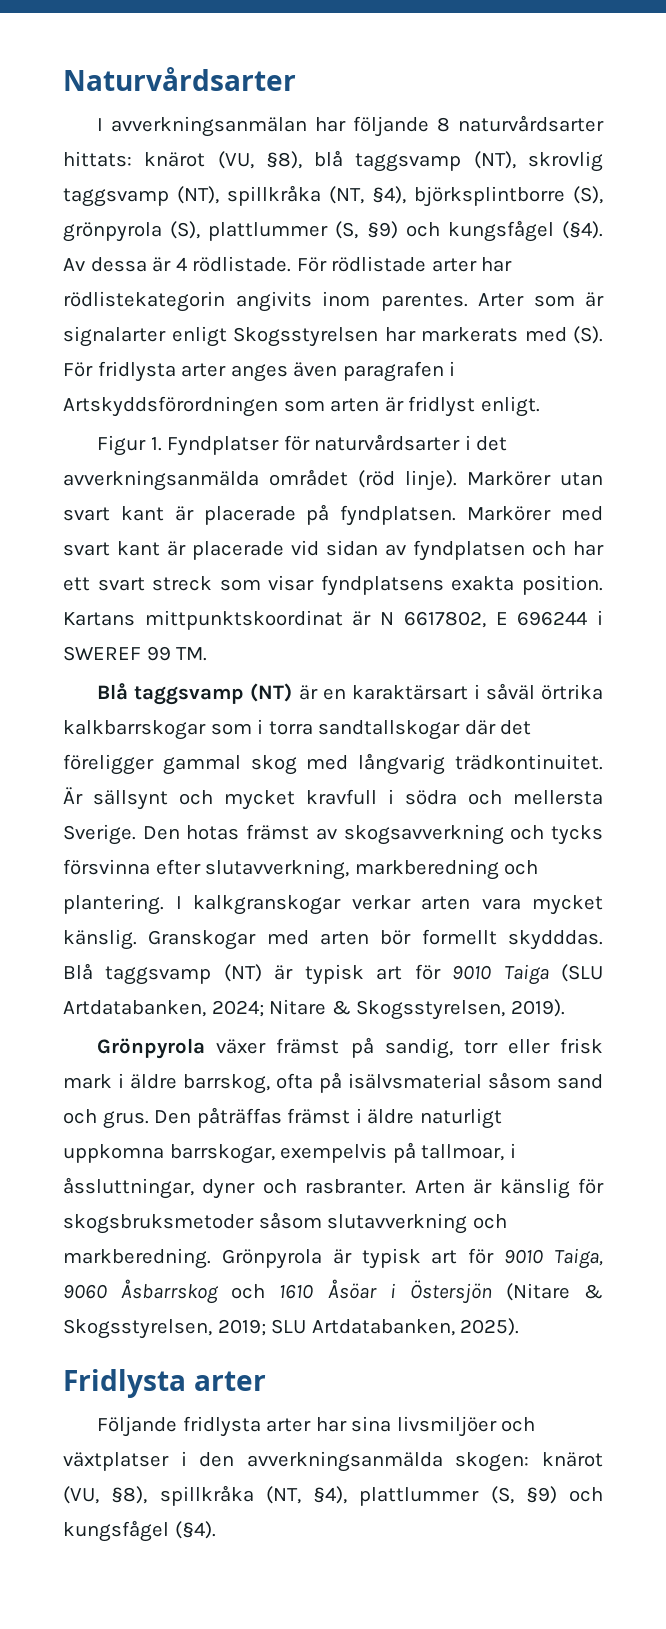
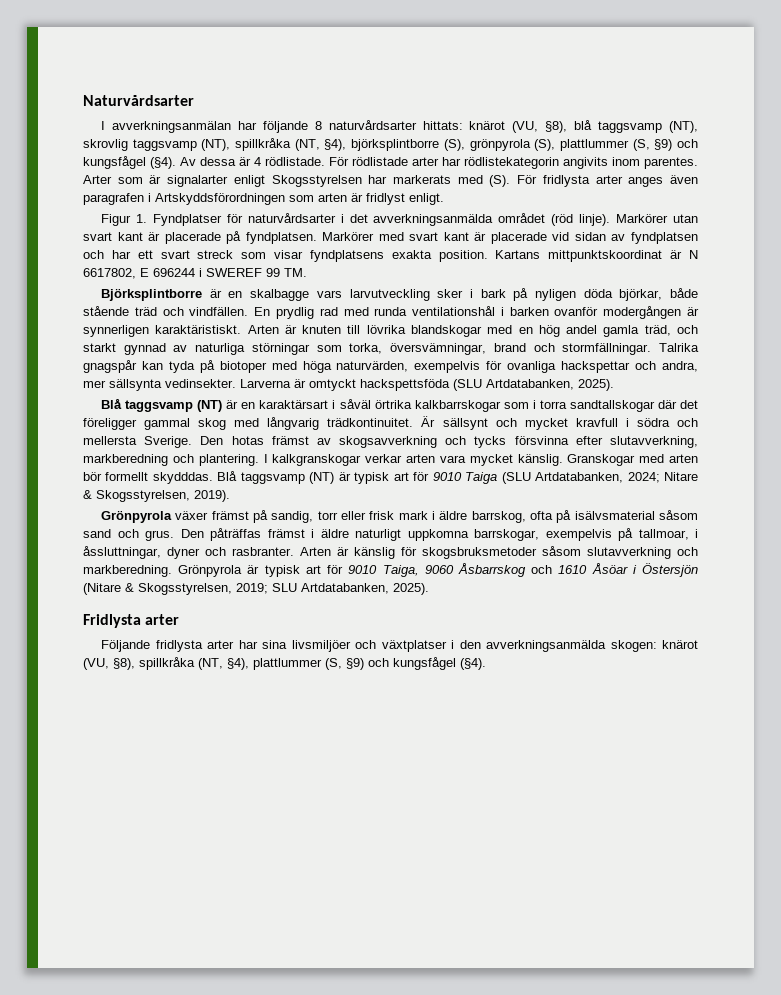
+ Björksplintborre är en skalbagge vars larvutveckling sker i bark på nyligen döda björkar, både stående träd och vindfällen. En prydlig rad med runda ventilationshål i barken ovanför modergången är synnerligen karaktäristiskt. Arten är knuten till lövrika blandskogar med en hög andel gamla träd, och starkt gynnad av naturliga störningar som torka, översvämningar, brand och stormfällningar. Talrika gnagspår kan tyda på biotoper med höga naturvärden, exempelvis för ovanliga hackspettar och andra, mer sällsynta vedinsekter. Larverna är omtyckt hackspettsföda (SLU Artdatabanken, 2025).

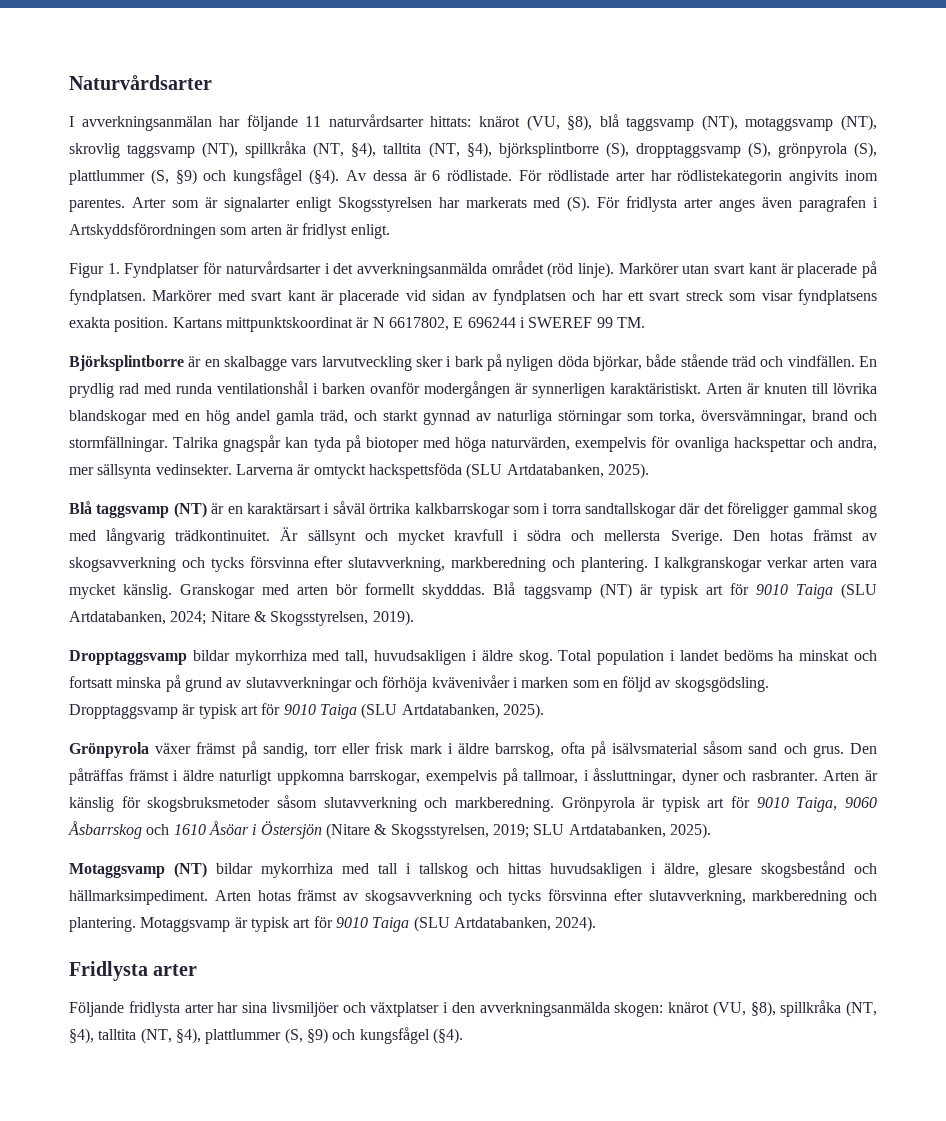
- I avverkningsanmälan har följande 8 naturvårdsarter hittats: knärot (VU, §8), blå taggsvamp (NT), skrovlig taggsvamp (NT), spillkråka (NT, §4), björksplintborre (S), grönpyrola (S), plattlummer (S, §9) och kungsfågel (§4).
+ I avverkningsanmälan har följande 11 naturvårdsarter hittats: knärot (VU, §8), blå taggsvamp (NT), motaggsvamp (NT), skrovlig taggsvamp (NT), spillkråka (NT, §4), talltita (NT, §4), björksplintborre (S), dropptaggsvamp (S), grönpyrola (S), plattlummer (S, §9) och kungsfågel (§4).
- Av dessa är 4 rödlistade.
+ Av dessa är 6 rödlistade.
+ Dropptaggsvamp bildar mykorrhiza med tall, huvudsakligen i äldre skog. Total population i landet bedöms ha minskat och fortsatt minska på grund av slutavverkningar och förhöja kvävenivåer i marken som en följd av skogsgödsling. Dropptaggsvamp är typisk art för 9010 Taiga (SLU Artdatabanken, 2025).
+ Motaggsvamp (NT) bildar mykorrhiza med tall i tallskog och hittas huvudsakligen i äldre, glesare skogsbestånd och hällmarksimpediment. Arten hotas främst av skogsavverkning och tycks försvinna efter slutavverkning, markberedning och plantering. Motaggsvamp är typisk art för 9010 Taiga (SLU Artdatabanken, 2024).
- Följande fridlysta arter har sina livsmiljöer och växtplatser i den avverkningsanmälda skogen: knärot (VU, §8), spillkråka (NT, §4), plattlummer (S, §9) och kungsfågel (§4).
+ Följande fridlysta arter har sina livsmiljöer och växtplatser i den avverkningsanmälda skogen: knärot (VU, §8), spillkråka (NT, §4), talltita (NT, §4), plattlummer (S, §9) och kungsfågel (§4).

